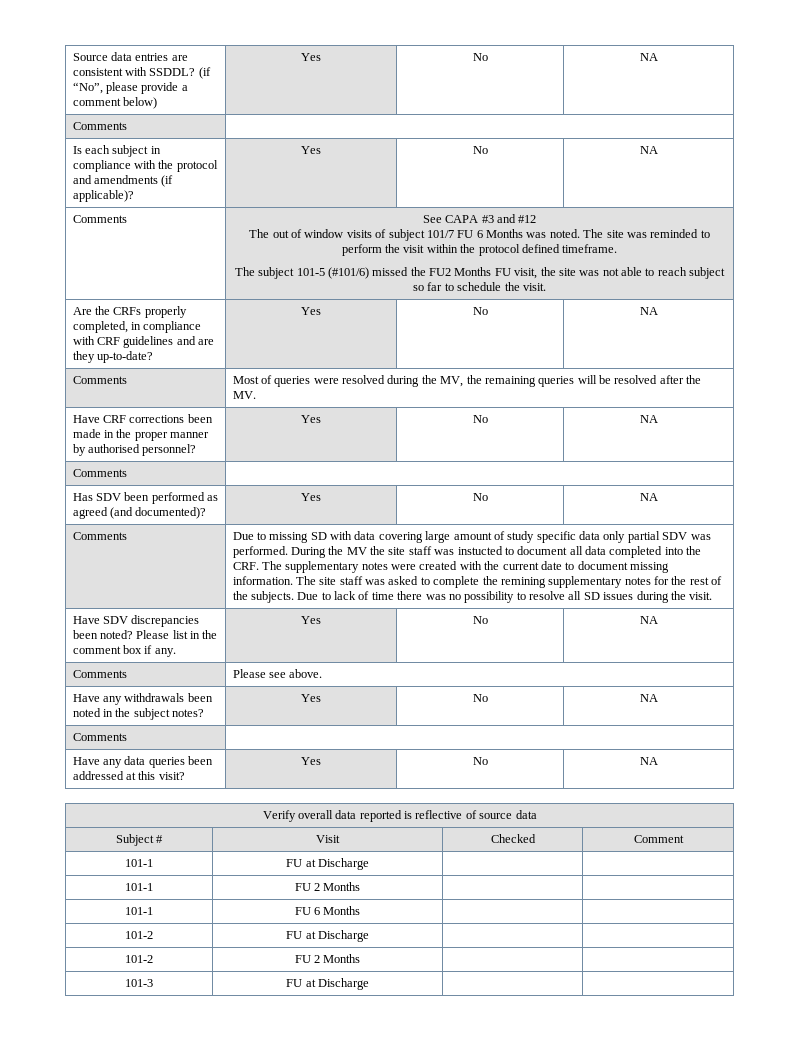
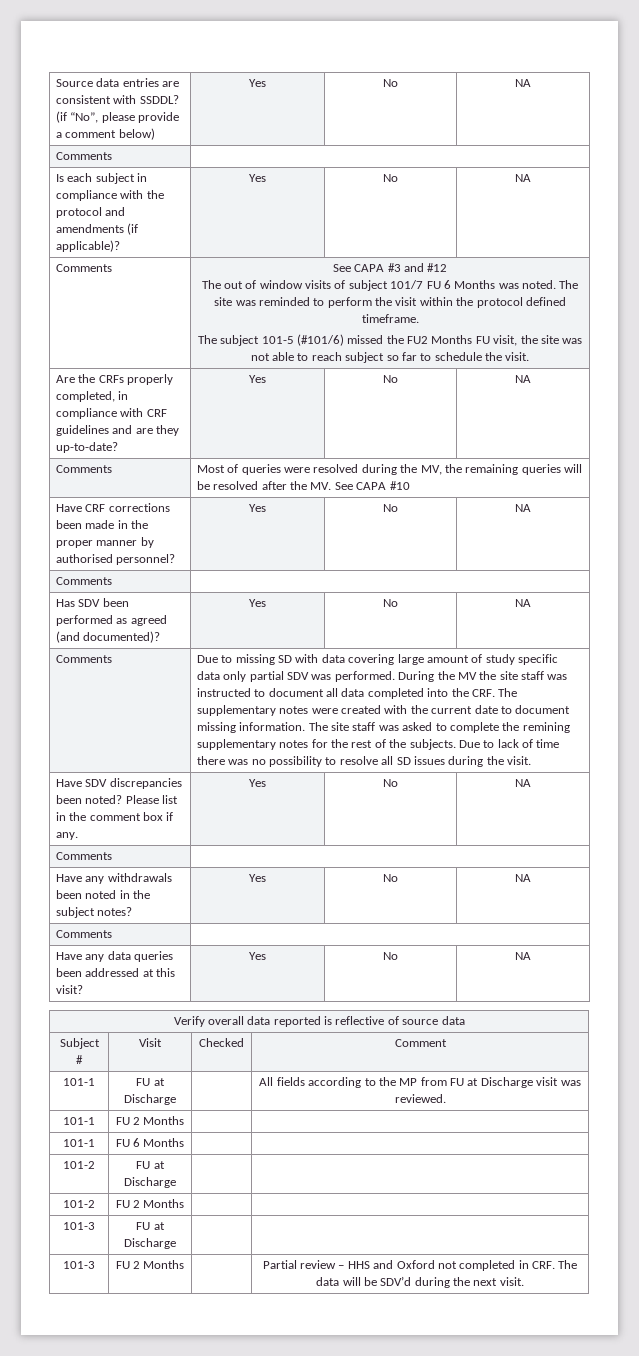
- Comments | Most of queries were resolved during the MV, the remaining queries will be resolved after the MV.
+ Comments | Most of queries were resolved during the MV, the remaining queries will be resolved after the MV. See CAPA #10
- During the MV the site staff was instucted to document all data completed into the CRF. The supplementary notes were created with the current date to document missing information.
+ During the MV the site staff was instructed to document all data completed into the CRF. The supplementary notes were created with the current date to document missing information.
  Have SDV discrepancies been noted? Please list in the comment box if any. | Yes | No | NA
- Comments | Please see above.
+ Comments |
- 101-1 | FU at Discharge | |
+ 101-1 | FU at Discharge | | All fields according to the MP from FU at Discharge visit was reviewed.
+ 101-3 | FU 2 Months | | Partial review – HHS and Oxford not completed in CRF. The data will be SDV’d during the next visit.

